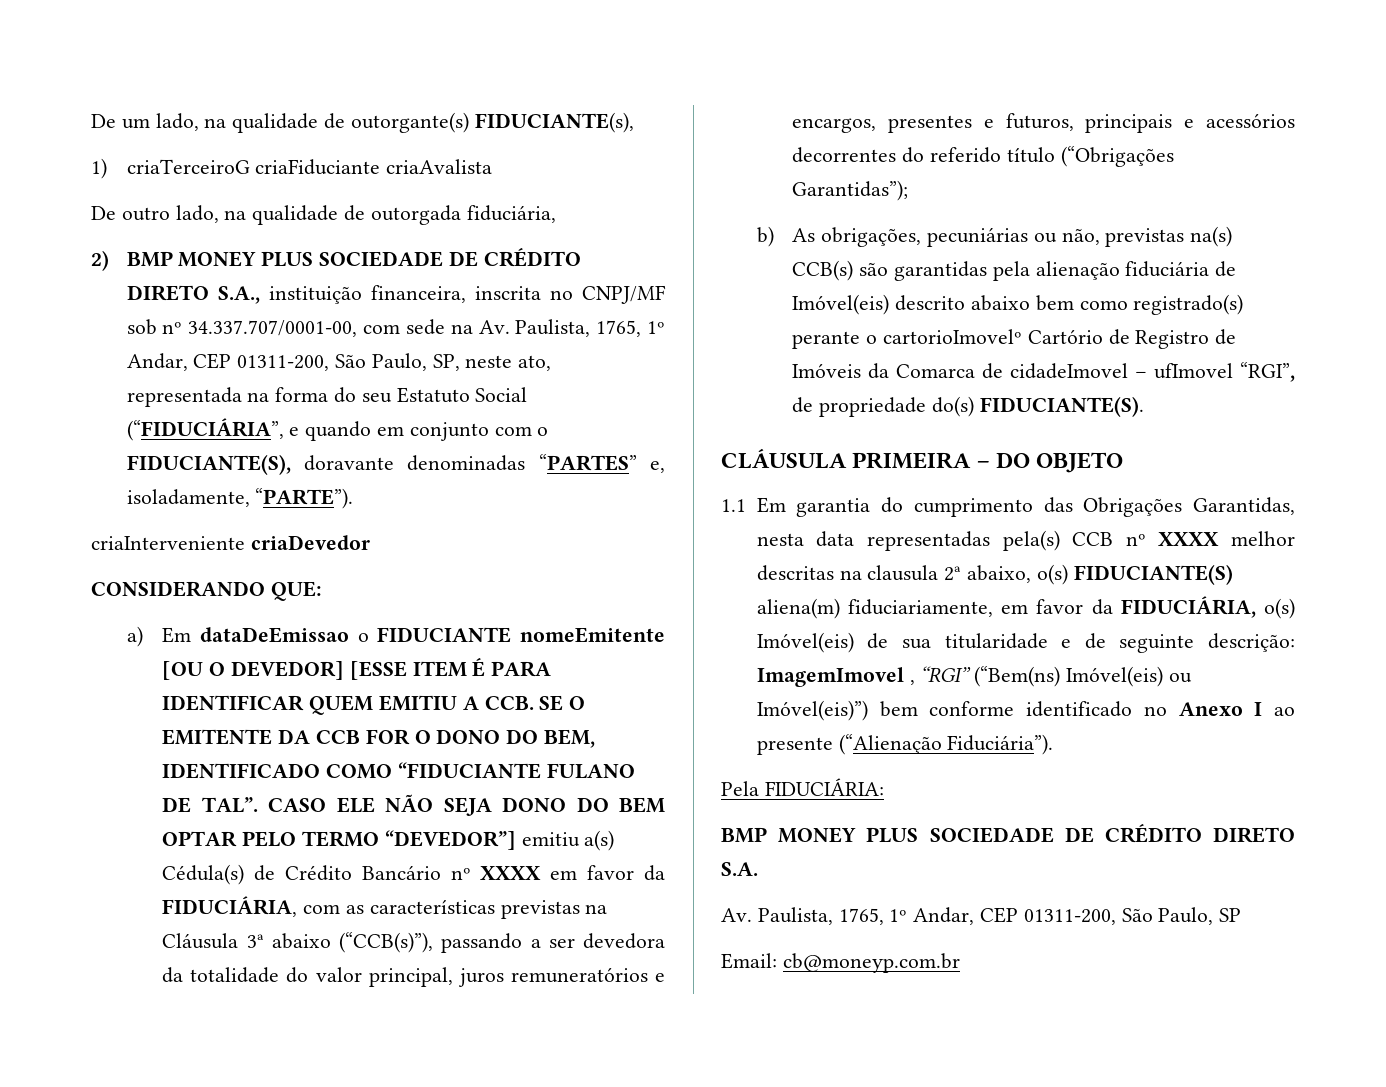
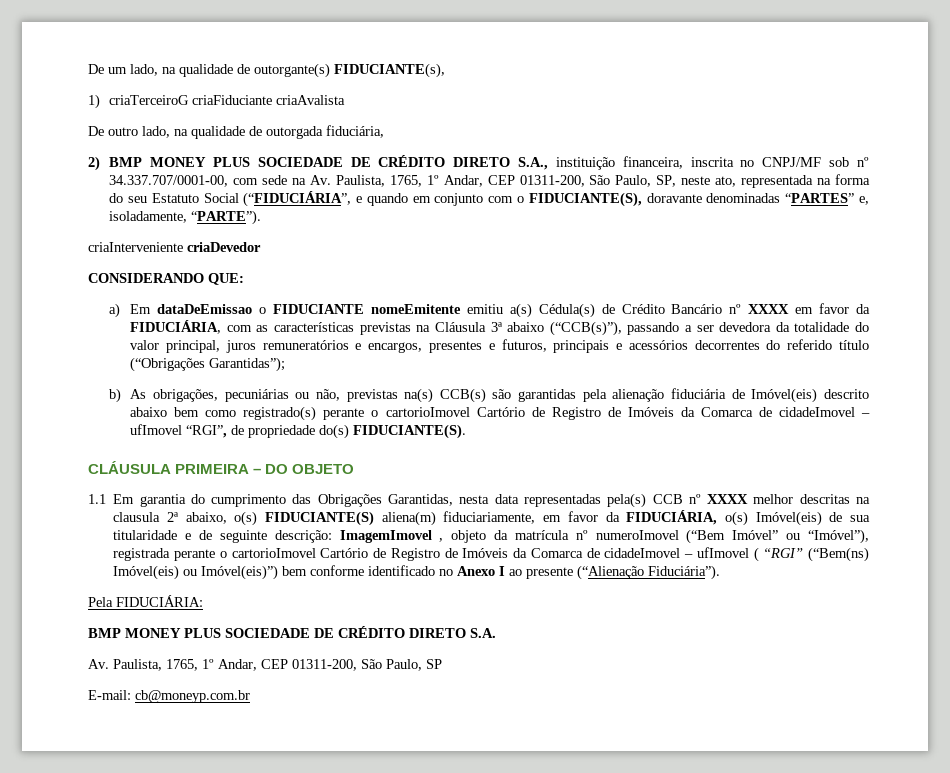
- a) Em dataDeEmissao o FIDUCIANTE nomeEmitente [OU O DEVEDOR] [ESSE ITEM É PARA IDENTIFICAR QUEM EMITIU A CCB. SE O EMITENTE DA CCB FOR O DONO DO BEM, IDENTIFICADO COMO “FIDUCIANTE FULANO DE TAL”. CASO ELE NÃO SEJA DONO DO BEM OPTAR PELO TERMO “DEVEDOR”] emitiu a(s) Cédula(s) de Crédito Bancário nº XXXX em favor da FIDUCIÁRIA, com as características previstas na Cláusula 3ª abaixo (“CCB(s)”), passando a ser devedora da totalidade do valor principal, juros remuneratórios e encargos, presentes e futuros, principais e acessórios decorrentes do referido título (“Obrigações Garantidas”);
+ a) Em dataDeEmissao o FIDUCIANTE nomeEmitente emitiu a(s) Cédula(s) de Crédito Bancário nº XXXX em favor da FIDUCIÁRIA, com as características previstas na Cláusula 3ª abaixo (“CCB(s)”), passando a ser devedora da totalidade do valor principal, juros remuneratórios e encargos, presentes e futuros, principais e acessórios decorrentes do referido título (“Obrigações Garantidas”);
- b) As obrigações, pecuniárias ou não, previstas na(s) CCB(s) são garantidas pela alienação fiduciária de Imóvel(eis) descrito abaixo bem como registrado(s) perante o cartorioImovelº Cartório de Registro de Imóveis da Comarca de cidadeImovel – ufImovel “RGI”, de propriedade do(s) FIDUCIANTE(S).
+ b) As obrigações, pecuniárias ou não, previstas na(s) CCB(s) são garantidas pela alienação fiduciária de Imóvel(eis) descrito abaixo bem como registrado(s) perante o cartorioImovel Cartório de Registro de Imóveis da Comarca de cidadeImovel – ufImovel “RGI”, de propriedade do(s) FIDUCIANTE(S).
- 1.1 Em garantia do cumprimento das Obrigações Garantidas, nesta data representadas pela(s) CCB nº XXXX melhor descritas na clausula 2ª abaixo, o(s) FIDUCIANTE(S) aliena(m) fiduciariamente, em favor da FIDUCIÁRIA, o(s) Imóvel(eis) de sua titularidade e de seguinte descrição: ImagemImovel , “RGI” (“Bem(ns) Imóvel(eis) ou Imóvel(eis)”) bem conforme identificado no Anexo I ao presente (“Alienação Fiduciária”).
+ 1.1 Em garantia do cumprimento das Obrigações Garantidas, nesta data representadas pela(s) CCB nº XXXX melhor descritas na clausula 2ª abaixo, o(s) FIDUCIANTE(S) aliena(m) fiduciariamente, em favor da FIDUCIÁRIA, o(s) Imóvel(eis) de sua titularidade e de seguinte descrição: ImagemImovel , objeto da matrícula nº numeroImovel (“Bem Imóvel” ou “Imóvel”), registrada perante o cartorioImovel Cartório de Registro de Imóveis da Comarca de cidadeImovel – ufImovel ( “RGI” (“Bem(ns) Imóvel(eis) ou Imóvel(eis)”) bem conforme identificado no Anexo I ao presente (“Alienação Fiduciária”).
- Email: cb@moneyp.com.br
+ E-mail: cb@moneyp.com.br

